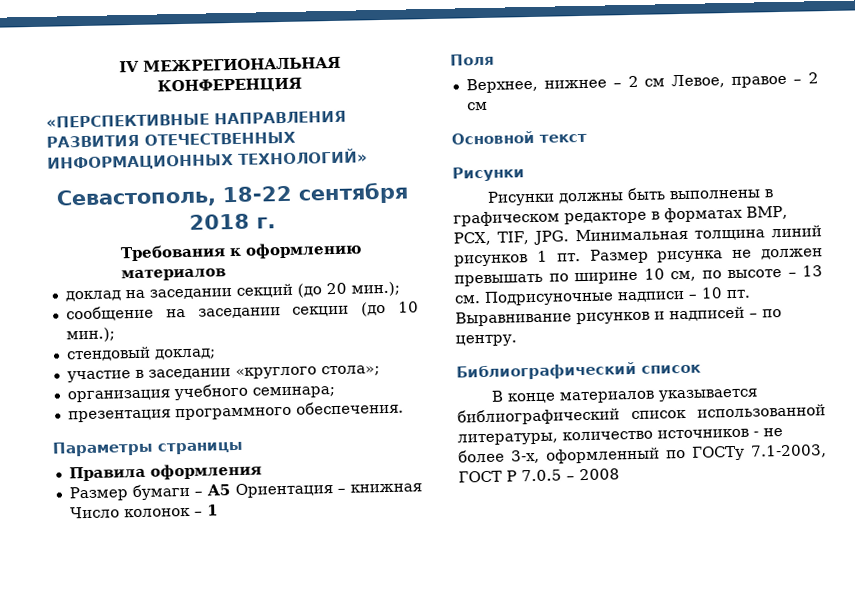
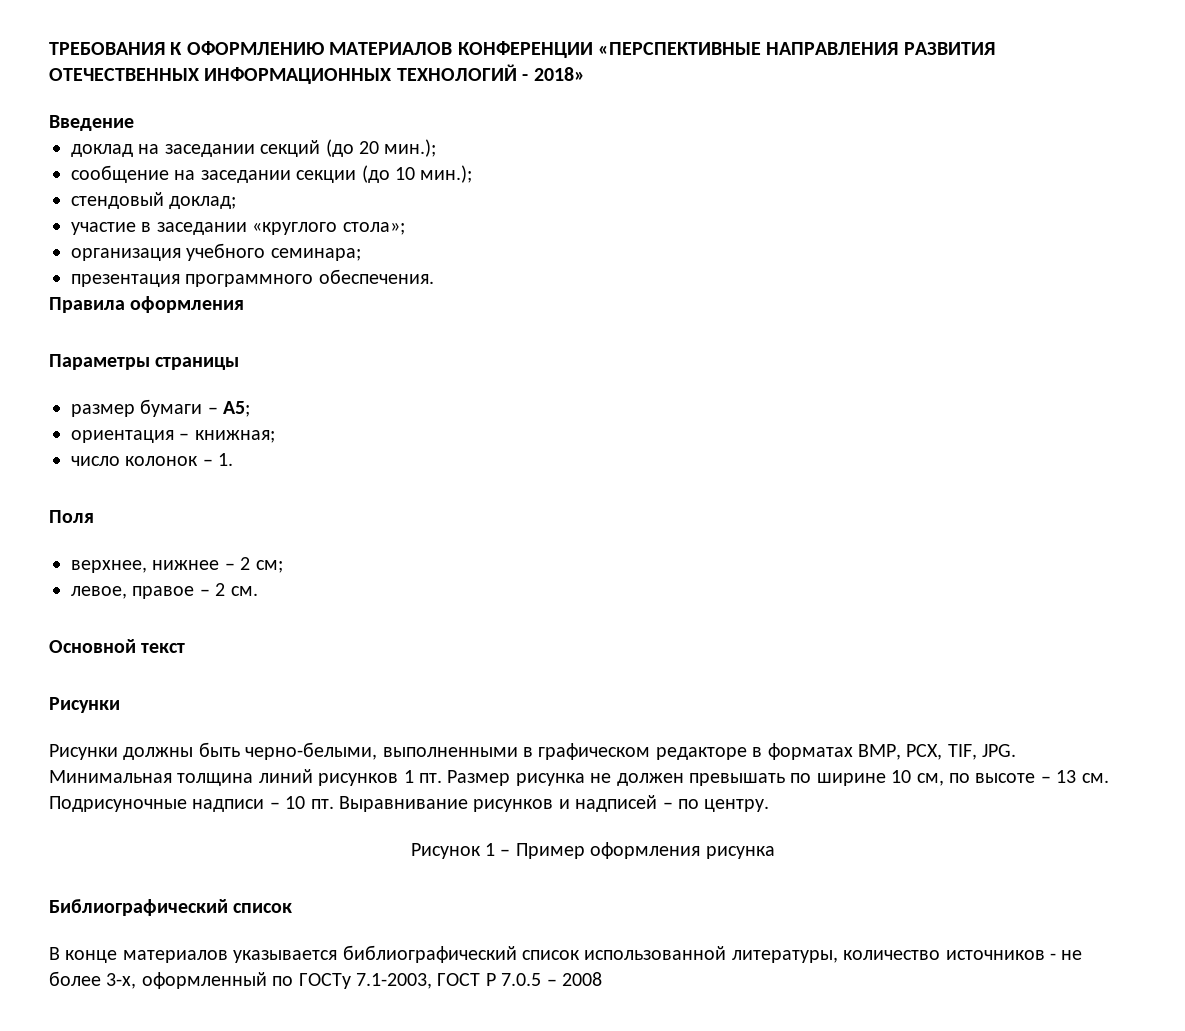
- IV МЕЖРЕГИОНАЛЬНАЯ КОНФЕРЕНЦИЯ
- «ПЕРСПЕКТИВНЫЕ НАПРАВЛЕНИЯ РАЗВИТИЯ ОТЕЧЕСТВЕННЫХ ИНФОРМАЦИОННЫХ ТЕХНОЛОГИЙ»
- Севастополь, 18-22 сентября 2018 г.
- Требования к оформлению материалов
+ ТРЕБОВАНИЯ К ОФОРМЛЕНИЮ МАТЕРИАЛОВ КОНФЕРЕНЦИИ «ПЕРСПЕКТИВНЫЕ НАПРАВЛЕНИЯ РАЗВИТИЯ ОТЕЧЕСТВЕННЫХ ИНФОРМАЦИОННЫХ ТЕХНОЛОГИЙ - 2018»
+ Введение
+ Правила оформления
- Правила оформления
- Размер бумаги – А5 Ориентация – книжная Число колонок – 1
+ размер бумаги – А5;
+ ориентация – книжная;
+ число колонок – 1.
- Верхнее, нижнее – 2 см Левое, правое – 2 см
+ верхнее, нижнее – 2 см;
+ левое, правое – 2 см.
- Рисунки должны быть выполнены в графическом редакторе в форматах BMP, РСХ, TIF, JPG. Минимальная толщина линий рисунков 1 пт.
+ Рисунки должны быть черно-белыми, выполненными в графическом редакторе в форматах BMP, РСХ, TIF, JPG. Минимальная толщина линий рисунков 1 пт.
+ Рисунок 1 – Пример оформления рисунка

